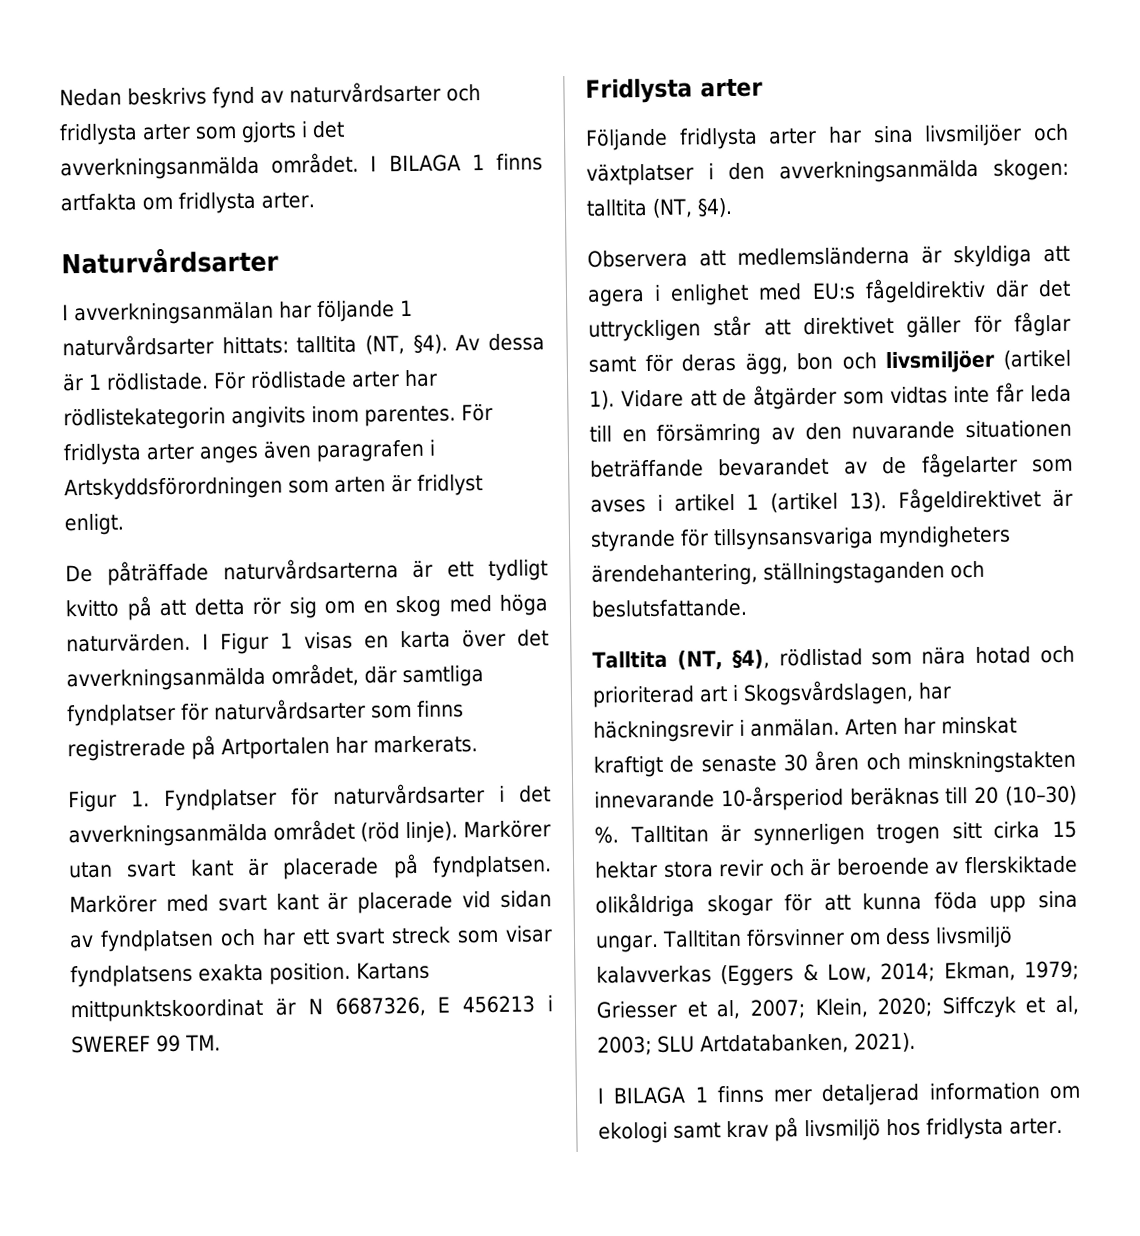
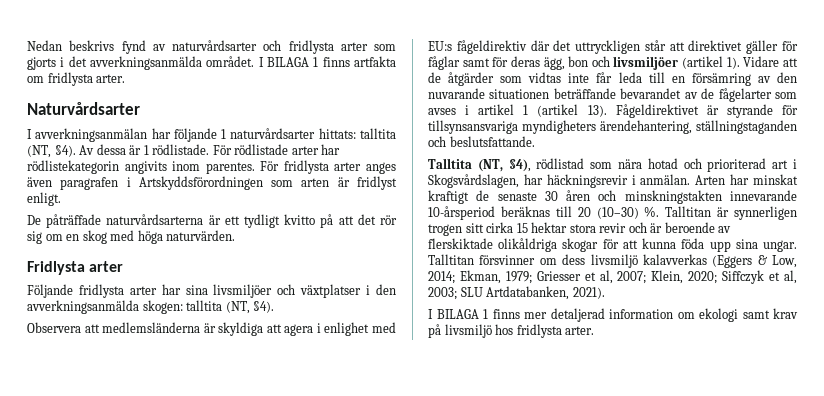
- De påträffade naturvårdsarterna är ett tydligt kvitto på att detta rör sig om en skog med höga naturvärden. I Figur 1 visas en karta över det avverkningsanmälda området, där samtliga fyndplatser för naturvårdsarter som finns registrerade på Artportalen har markerats.
- Figur 1. Fyndplatser för naturvårdsarter i det avverkningsanmälda området (röd linje). Markörer utan svart kant är placerade på fyndplatsen. Markörer med svart kant är placerade vid sidan av fyndplatsen och har ett svart streck som visar fyndplatsens exakta position. Kartans mittpunktskoordinat är N 6687326, E 456213 i SWEREF 99 TM.
+ De påträffade naturvårdsarterna är ett tydligt kvitto på att det rör sig om en skog med höga naturvärden.

